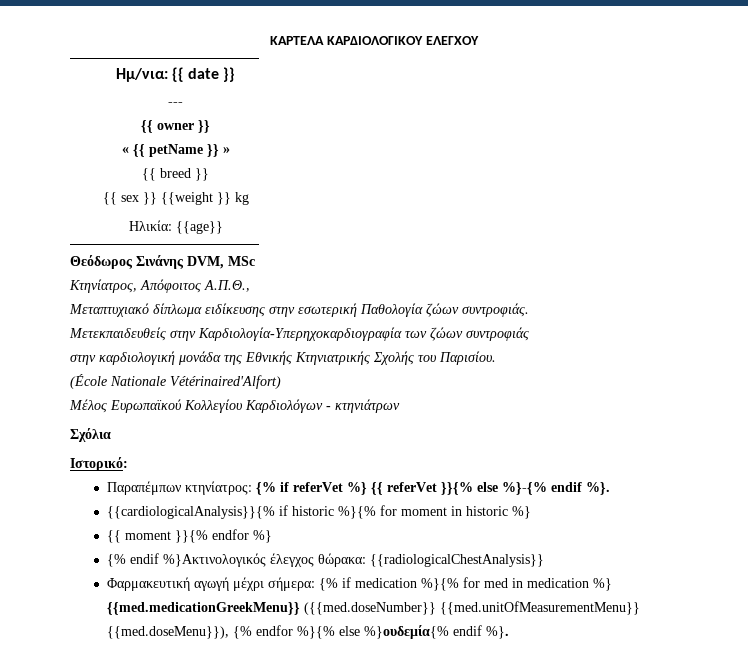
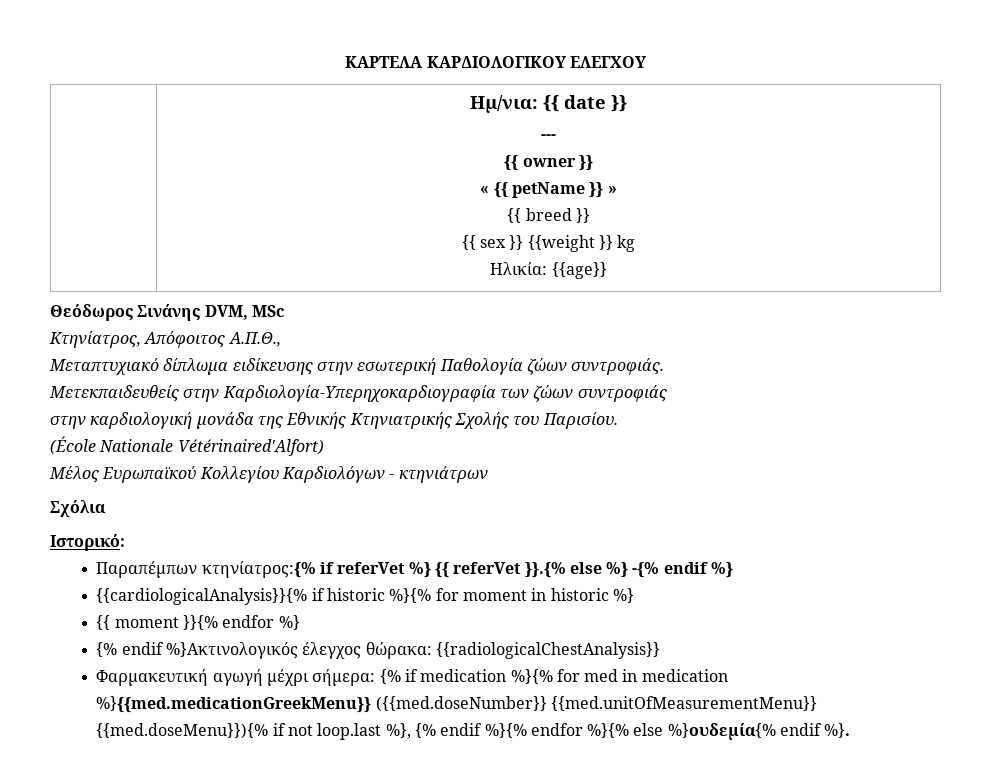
- Παραπέμπων κτηνίατρος: {% if referVet %} {{ referVet }}{% else %}-{% endif %}.
+ Παραπέμπων κτηνίατρος:{% if referVet %} {{ referVet }}.{% else %} -{% endif %}
- Φαρμακευτική αγωγή μέχρι σήμερα: {% if medication %}{% for med in medication %} {{med.medicationGreekMenu}} ({{med.doseNumber}} {{med.unitOfMeasurementMenu}} {{med.doseMenu}}), {% endfor %}{% else %}ουδεμία{% endif %}.
+ Φαρμακευτική αγωγή μέχρι σήμερα: {% if medication %}{% for med in medication %}{{med.medicationGreekMenu}} ({{med.doseNumber}} {{med.unitOfMeasurementMenu}} {{med.doseMenu}}){% if not loop.last %}, {% endif %}{% endfor %}{% else %}ουδεμία{% endif %}.

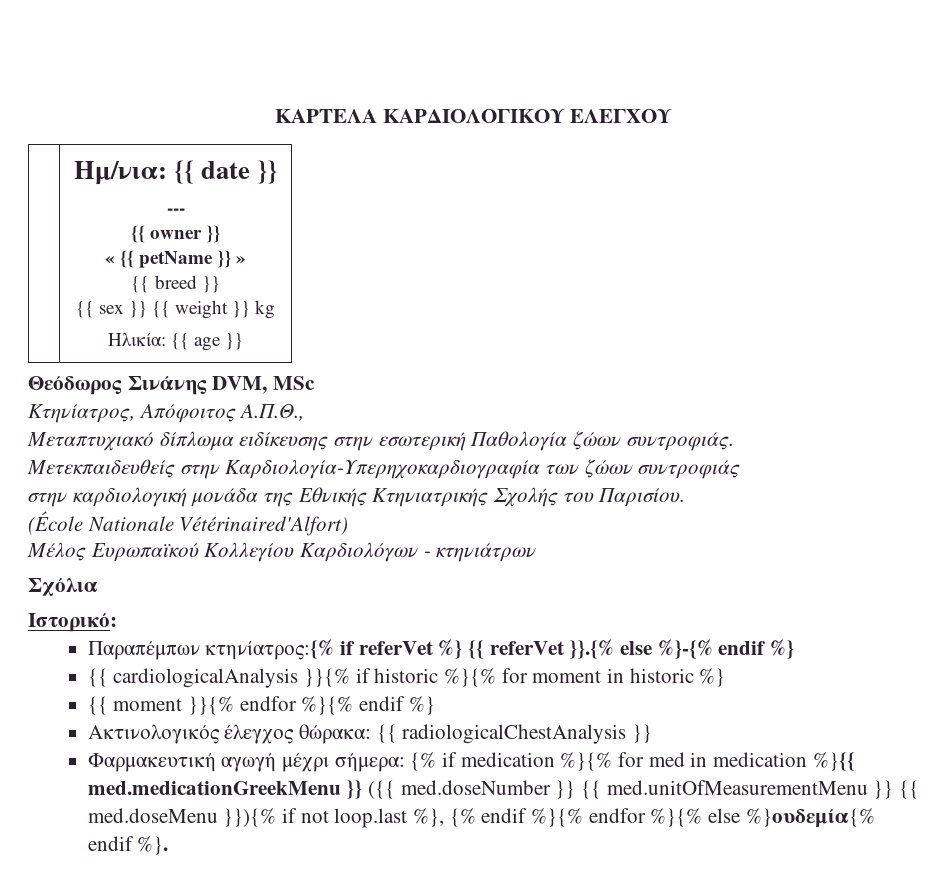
  | Ημ/νια: {{ date }}
  ---
  {{ owner }}
  « {{ petName }} »
  {{ breed }}
- {{ sex }} {{weight }} kg
- Ηλικία: {{age}}
+ {{ sex }} {{ weight }} kg
+ Ηλικία: {{ age }}
- Παραπέμπων κτηνίατρος:{% if referVet %} {{ referVet }}.{% else %} -{% endif %}
- {{cardiologicalAnalysis}}{% if historic %}{% for moment in historic %}
+ Παραπέμπων κτηνίατρος:{% if referVet %} {{ referVet }}.{% else %}-{% endif %}
+ {{ cardiologicalAnalysis }}{% if historic %}{% for moment in historic %}
- {{ moment }}{% endfor %}
- {% endif %}Ακτινολογικός έλεγχος θώρακα: {{radiologicalChestAnalysis}}
+ {{ moment }}{% endfor %}{% endif %}
+ Ακτινολογικός έλεγχος θώρακα: {{ radiologicalChestAnalysis }}
- Φαρμακευτική αγωγή μέχρι σήμερα: {% if medication %}{% for med in medication %}{{med.medicationGreekMenu}} ({{med.doseNumber}} {{med.unitOfMeasurementMenu}} {{med.doseMenu}}){% if not loop.last %}, {% endif %}{% endfor %}{% else %}ουδεμία{% endif %}.
+ Φαρμακευτική αγωγή μέχρι σήμερα: {% if medication %}{% for med in medication %}{{ med.medicationGreekMenu }} ({{ med.doseNumber }} {{ med.unitOfMeasurementMenu }} {{ med.doseMenu }}){% if not loop.last %}, {% endif %}{% endfor %}{% else %}ουδεμία{% endif %}.

